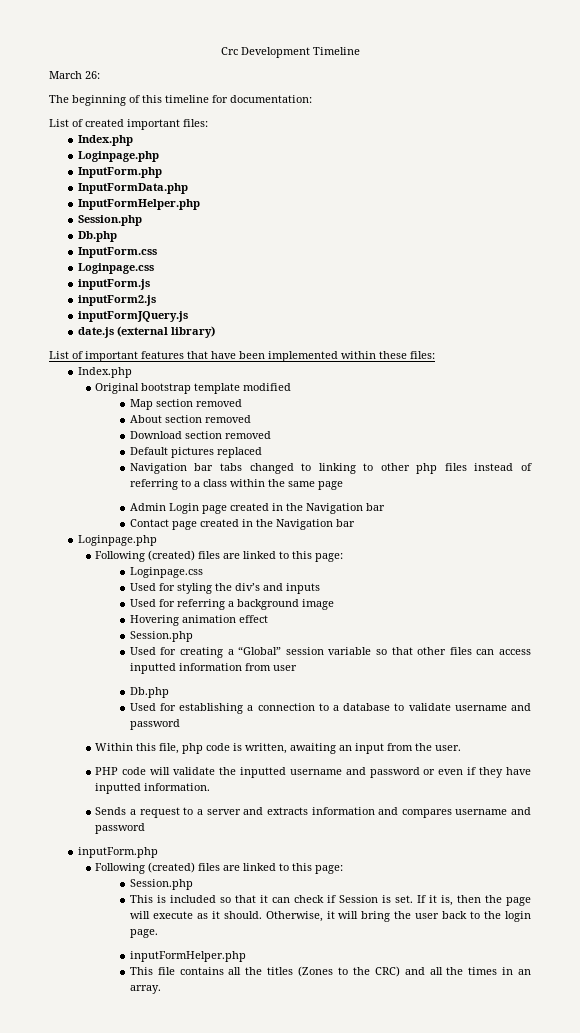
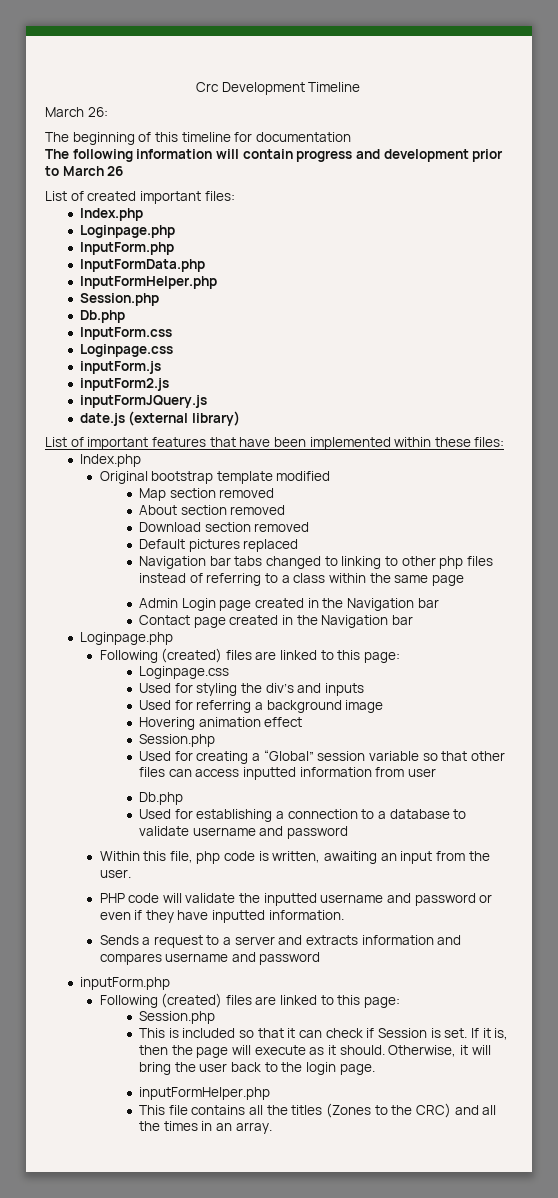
- The beginning of this timeline for documentation:
+ The beginning of this timeline for documentation
+ The following information will contain progress and development prior to March 26

